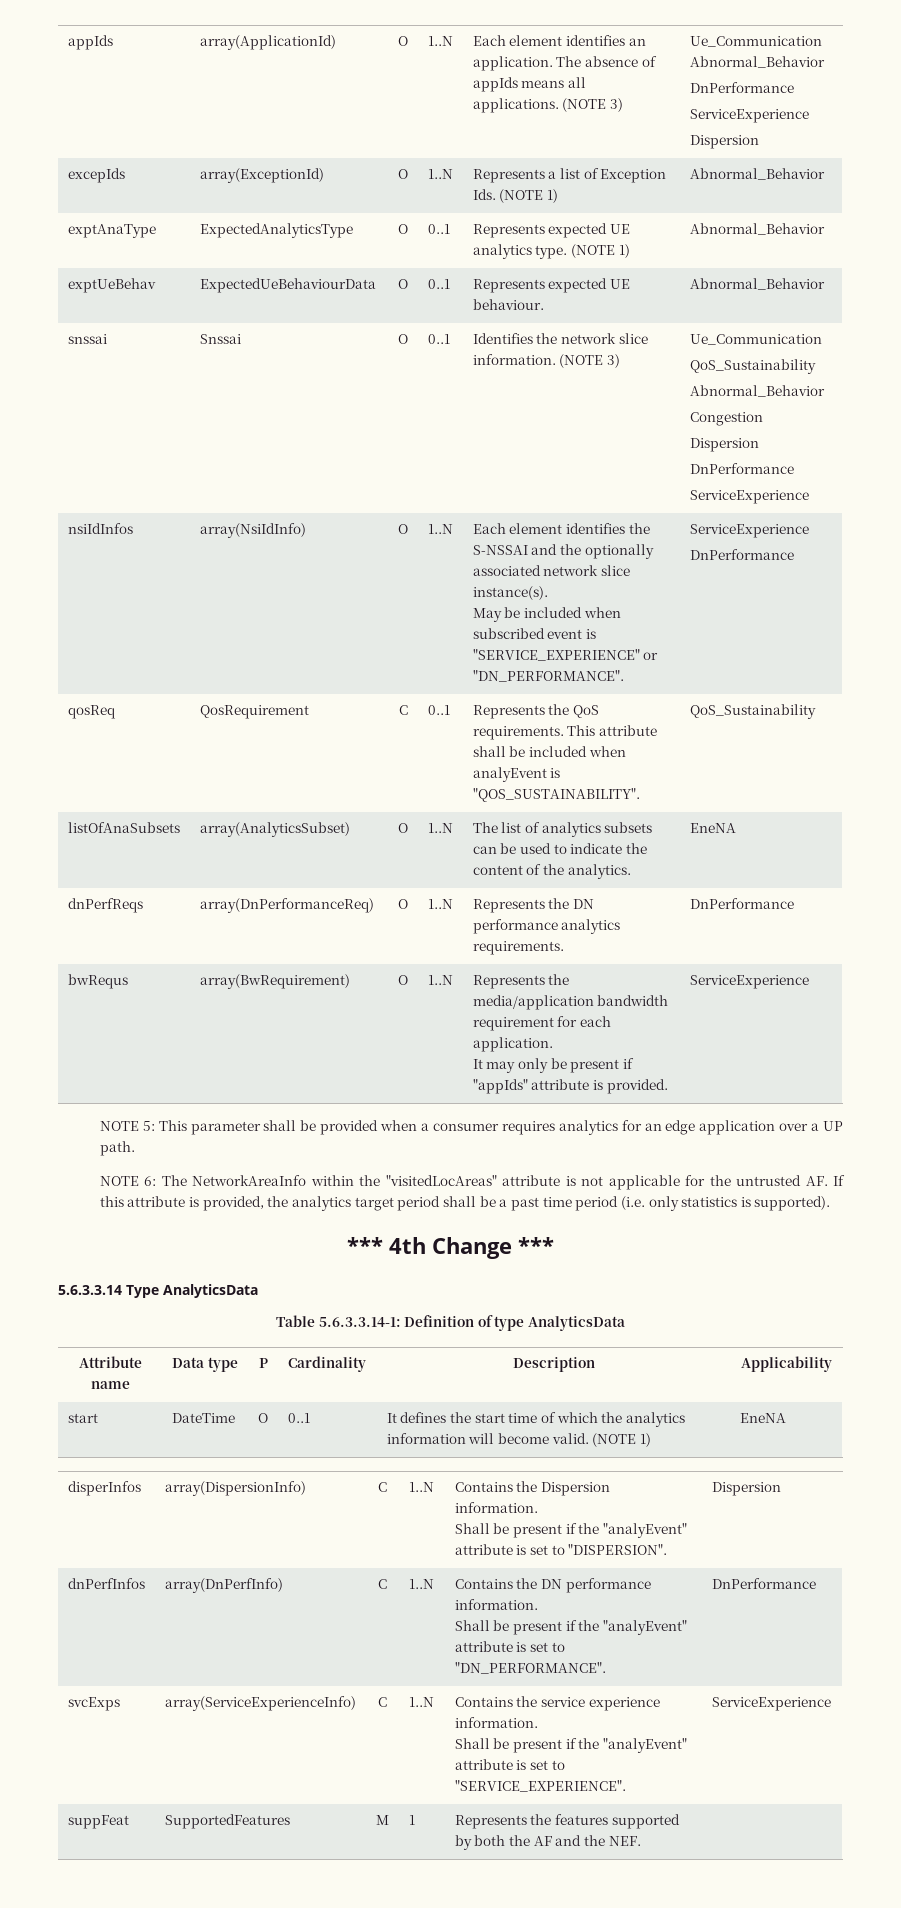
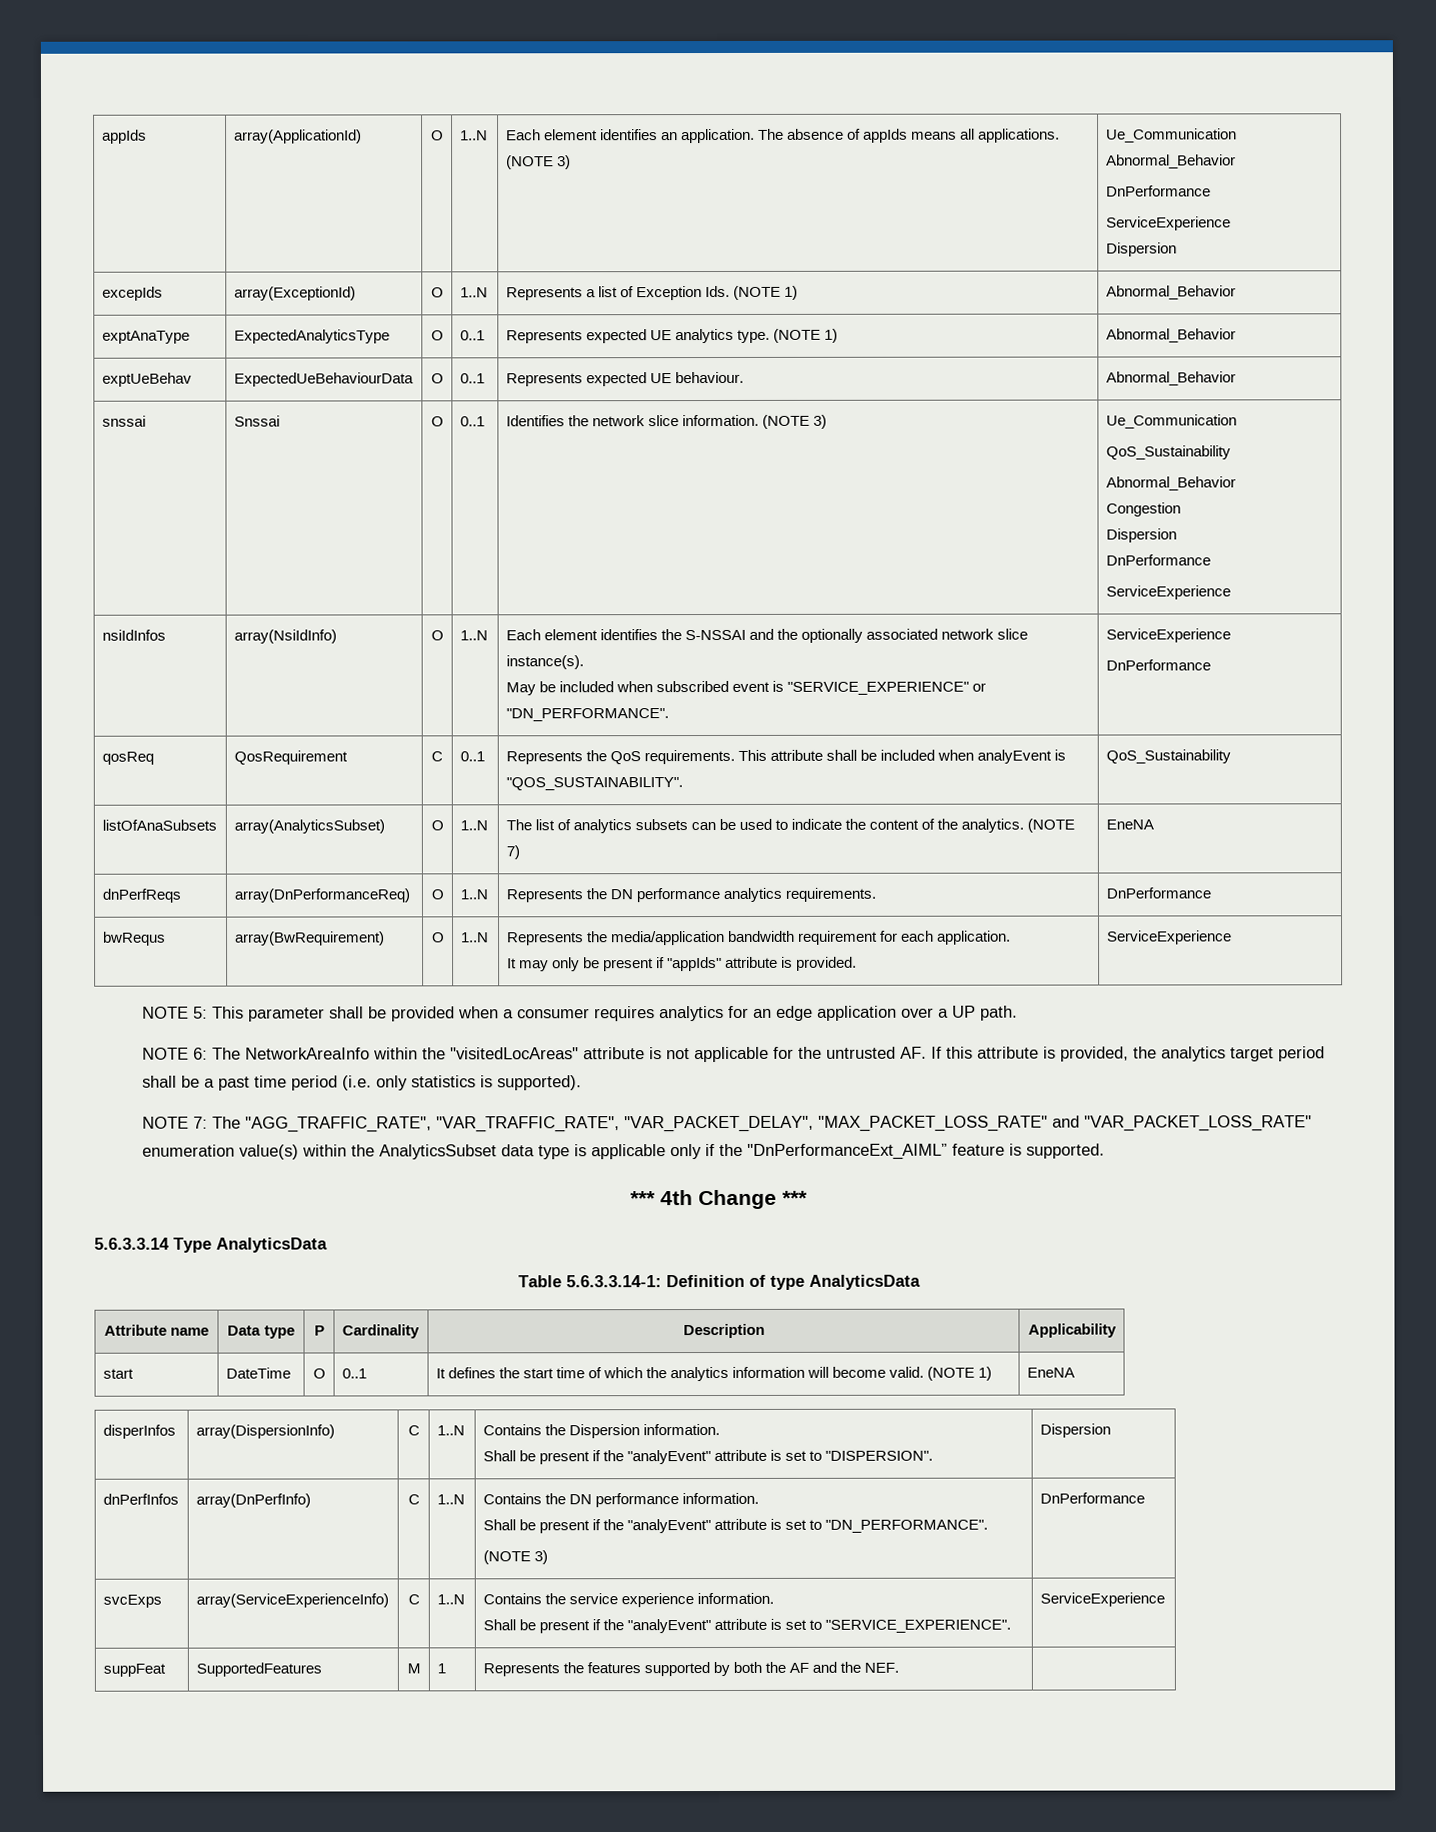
- listOfAnaSubsets | array(AnalyticsSubset) | O | 1..N | The list of analytics subsets can be used to indicate the content of the analytics. | EneNA
+ listOfAnaSubsets | array(AnalyticsSubset) | O | 1..N | The list of analytics subsets can be used to indicate the content of the analytics. (NOTE 7) | EneNA
+ NOTE 7: The "AGG_TRAFFIC_RATE", "VAR_TRAFFIC_RATE", "VAR_PACKET_DELAY", "MAX_PACKET_LOSS_RATE" and "VAR_PACKET_LOSS_RATE" enumeration value(s) within the AnalyticsSubset data type is applicable only if the "DnPerformanceExt_AIML” feature is supported.
  dnPerfInfos | array(DnPerfInfo) | C | 1..N | Contains the DN performance information.
- Shall be present if the "analyEvent" attribute is set to "DN_PERFORMANCE". | DnPerformance
+ Shall be present if the "analyEvent" attribute is set to "DN_PERFORMANCE".
+ (NOTE 3) | DnPerformance

